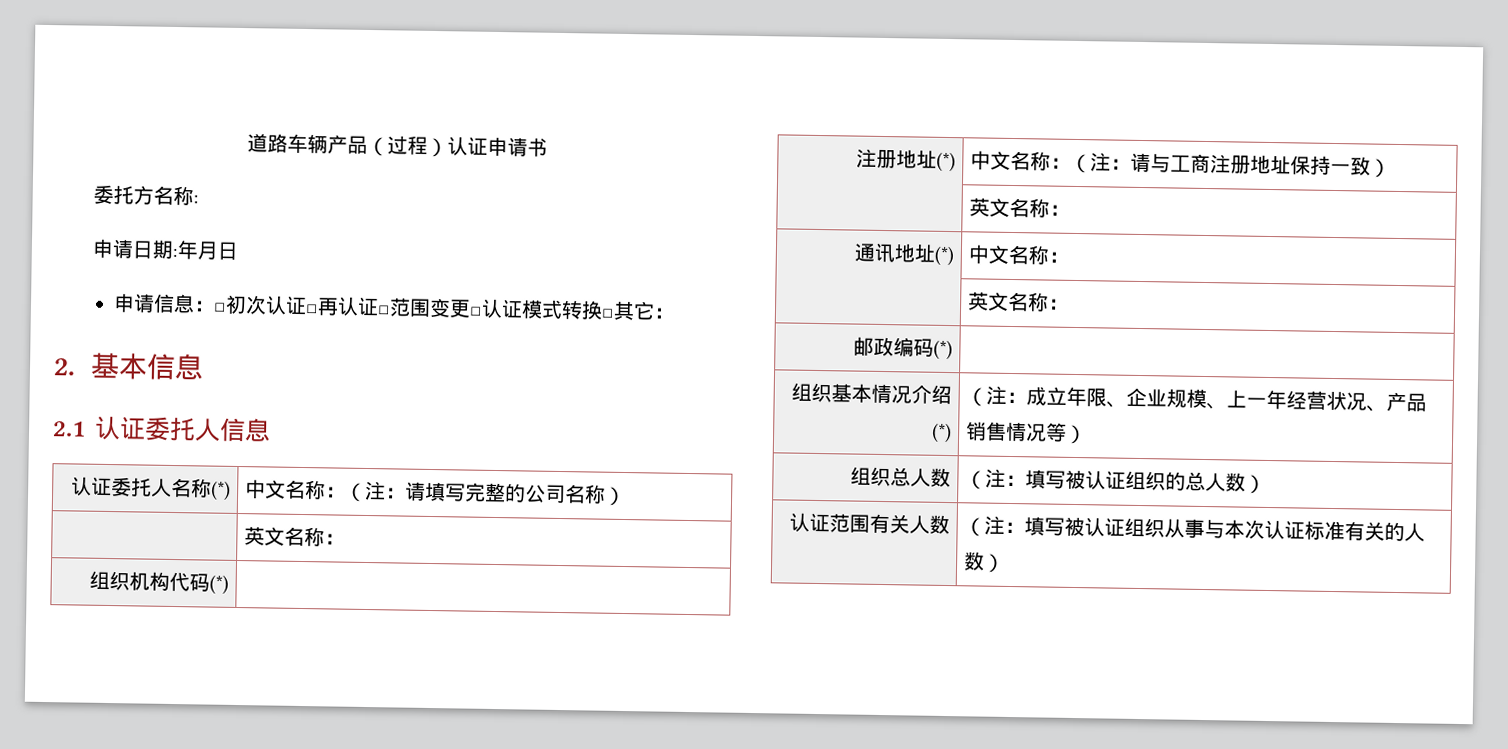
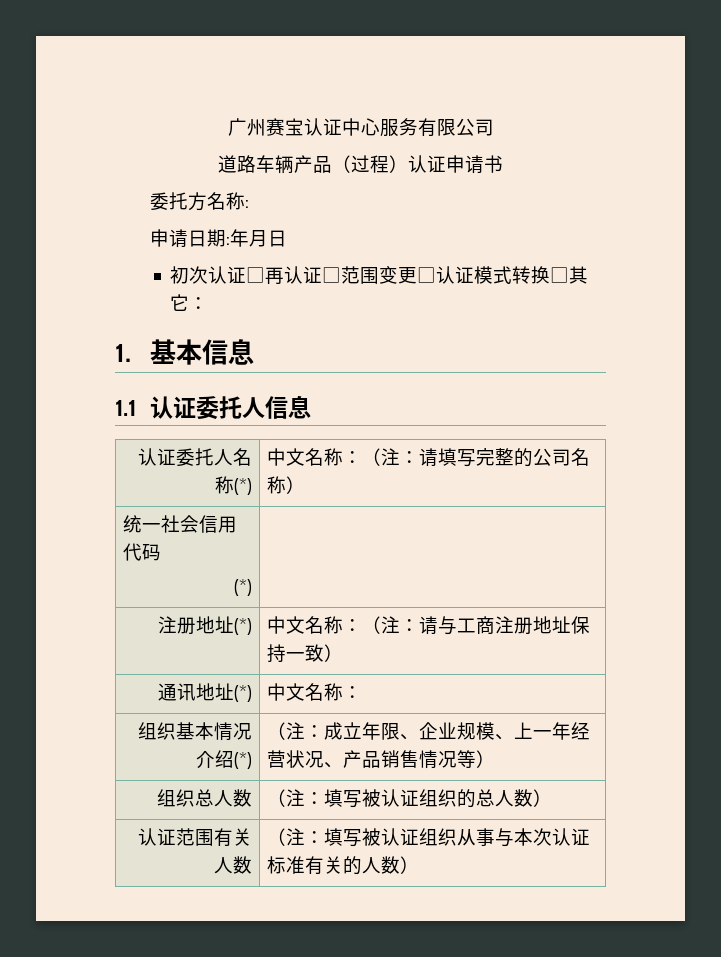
+ 广州赛宝认证中心服务有限公司
- 申请信息：□初次认证□再认证□范围变更□认证模式转换□其它：
+ 初次认证□再认证□范围变更□认证模式转换□其它：
- 2.基本信息
+ 1.基本信息
- 2.1认证委托人信息
+ 1.1认证委托人信息
  认证委托人名称(*) | 中文名称：（注：请填写完整的公司名称）
- | 英文名称：
- 组织机构代码(*) |
+ 统一社会信用代码
+ (*) |
  注册地址(*) | 中文名称：（注：请与工商注册地址保持一致）
- | 英文名称：
  通讯地址(*) | 中文名称：
- | 英文名称：
- 邮政编码(*) |

